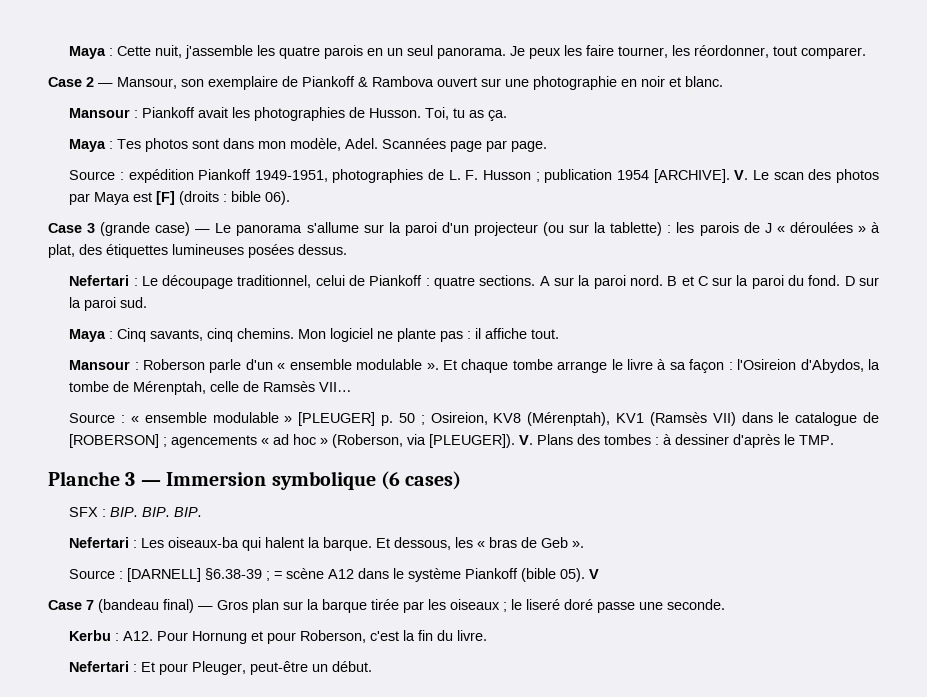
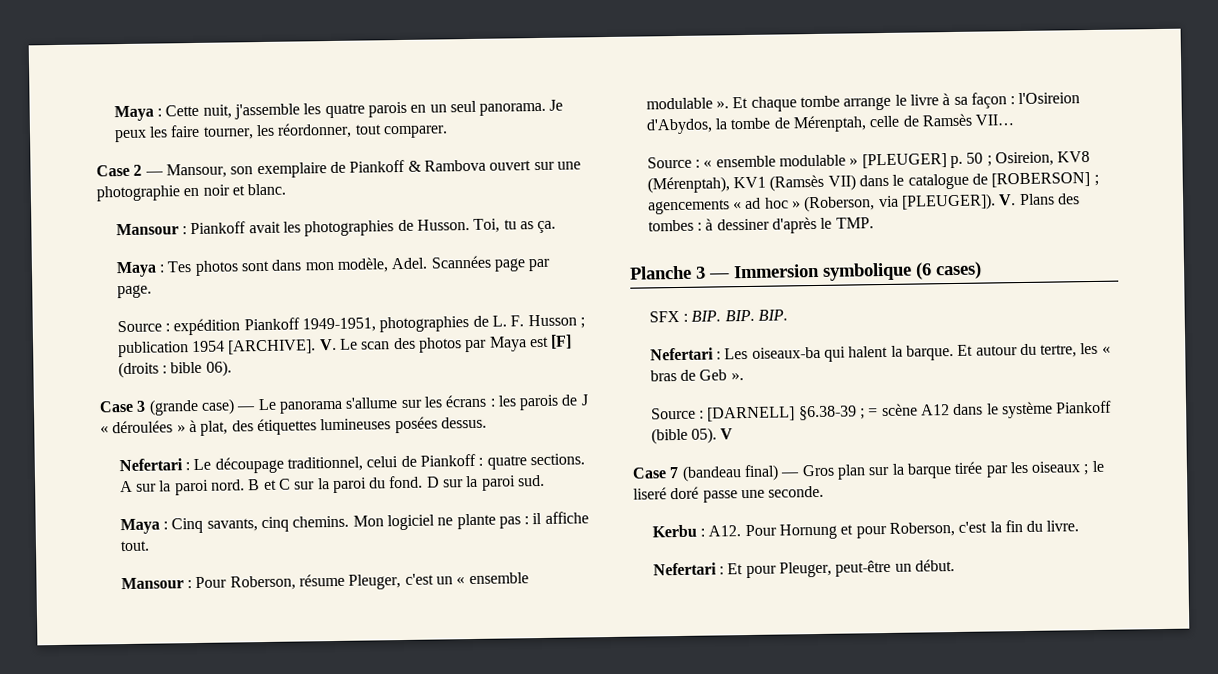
- Case 3 (grande case) — Le panorama s'allume sur la paroi d'un projecteur (ou sur la tablette) : les parois de J « déroulées » à plat, des étiquettes lumineuses posées dessus.
+ Case 3 (grande case) — Le panorama s'allume sur les écrans : les parois de J « déroulées » à plat, des étiquettes lumineuses posées dessus.
- Mansour : Roberson parle d'un « ensemble modulable ».
+ Mansour : Pour Roberson, résume Pleuger, c'est un « ensemble modulable ».
- Et dessous, les « bras de Geb ».
+ Et autour du tertre, les « bras de Geb ».

